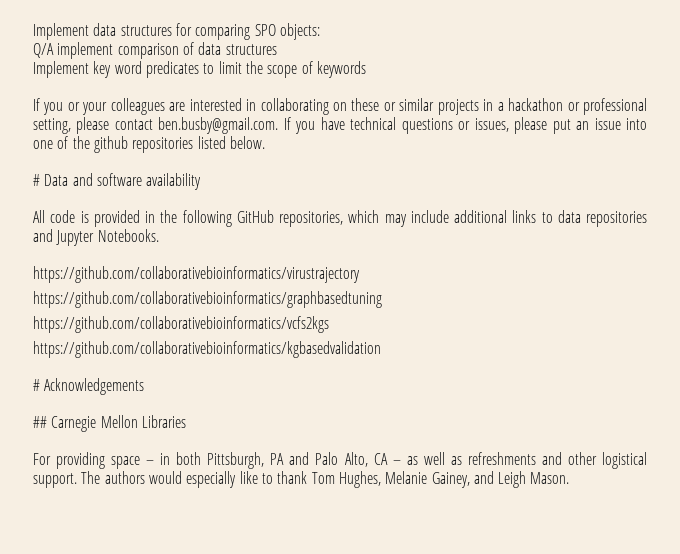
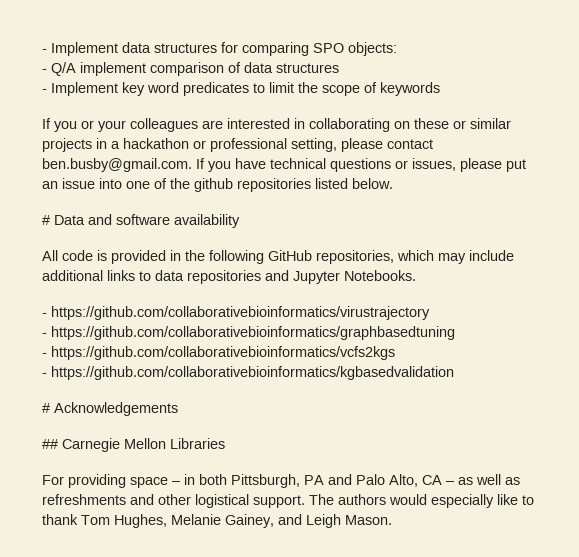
- Implement data structures for comparing SPO objects:
+ - Implement data structures for comparing SPO objects:
- Q/A implement comparison of data structures
+ - Q/A implement comparison of data structures
- Implement key word predicates to limit the scope of keywords
+ - Implement key word predicates to limit the scope of keywords
- https://github.com/collaborativebioinformatics/virustrajectory
+ - https://github.com/collaborativebioinformatics/virustrajectory
- https://github.com/collaborativebioinformatics/graphbasedtuning
+ - https://github.com/collaborativebioinformatics/graphbasedtuning
- https://github.com/collaborativebioinformatics/vcfs2kgs
+ - https://github.com/collaborativebioinformatics/vcfs2kgs
- https://github.com/collaborativebioinformatics/kgbasedvalidation
+ - https://github.com/collaborativebioinformatics/kgbasedvalidation

